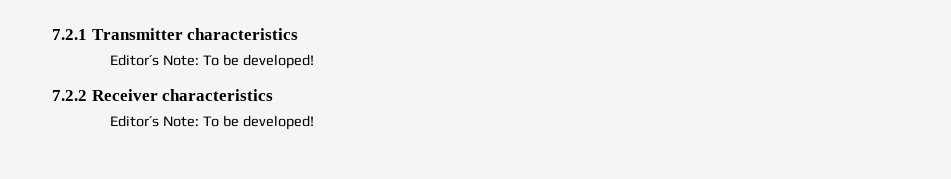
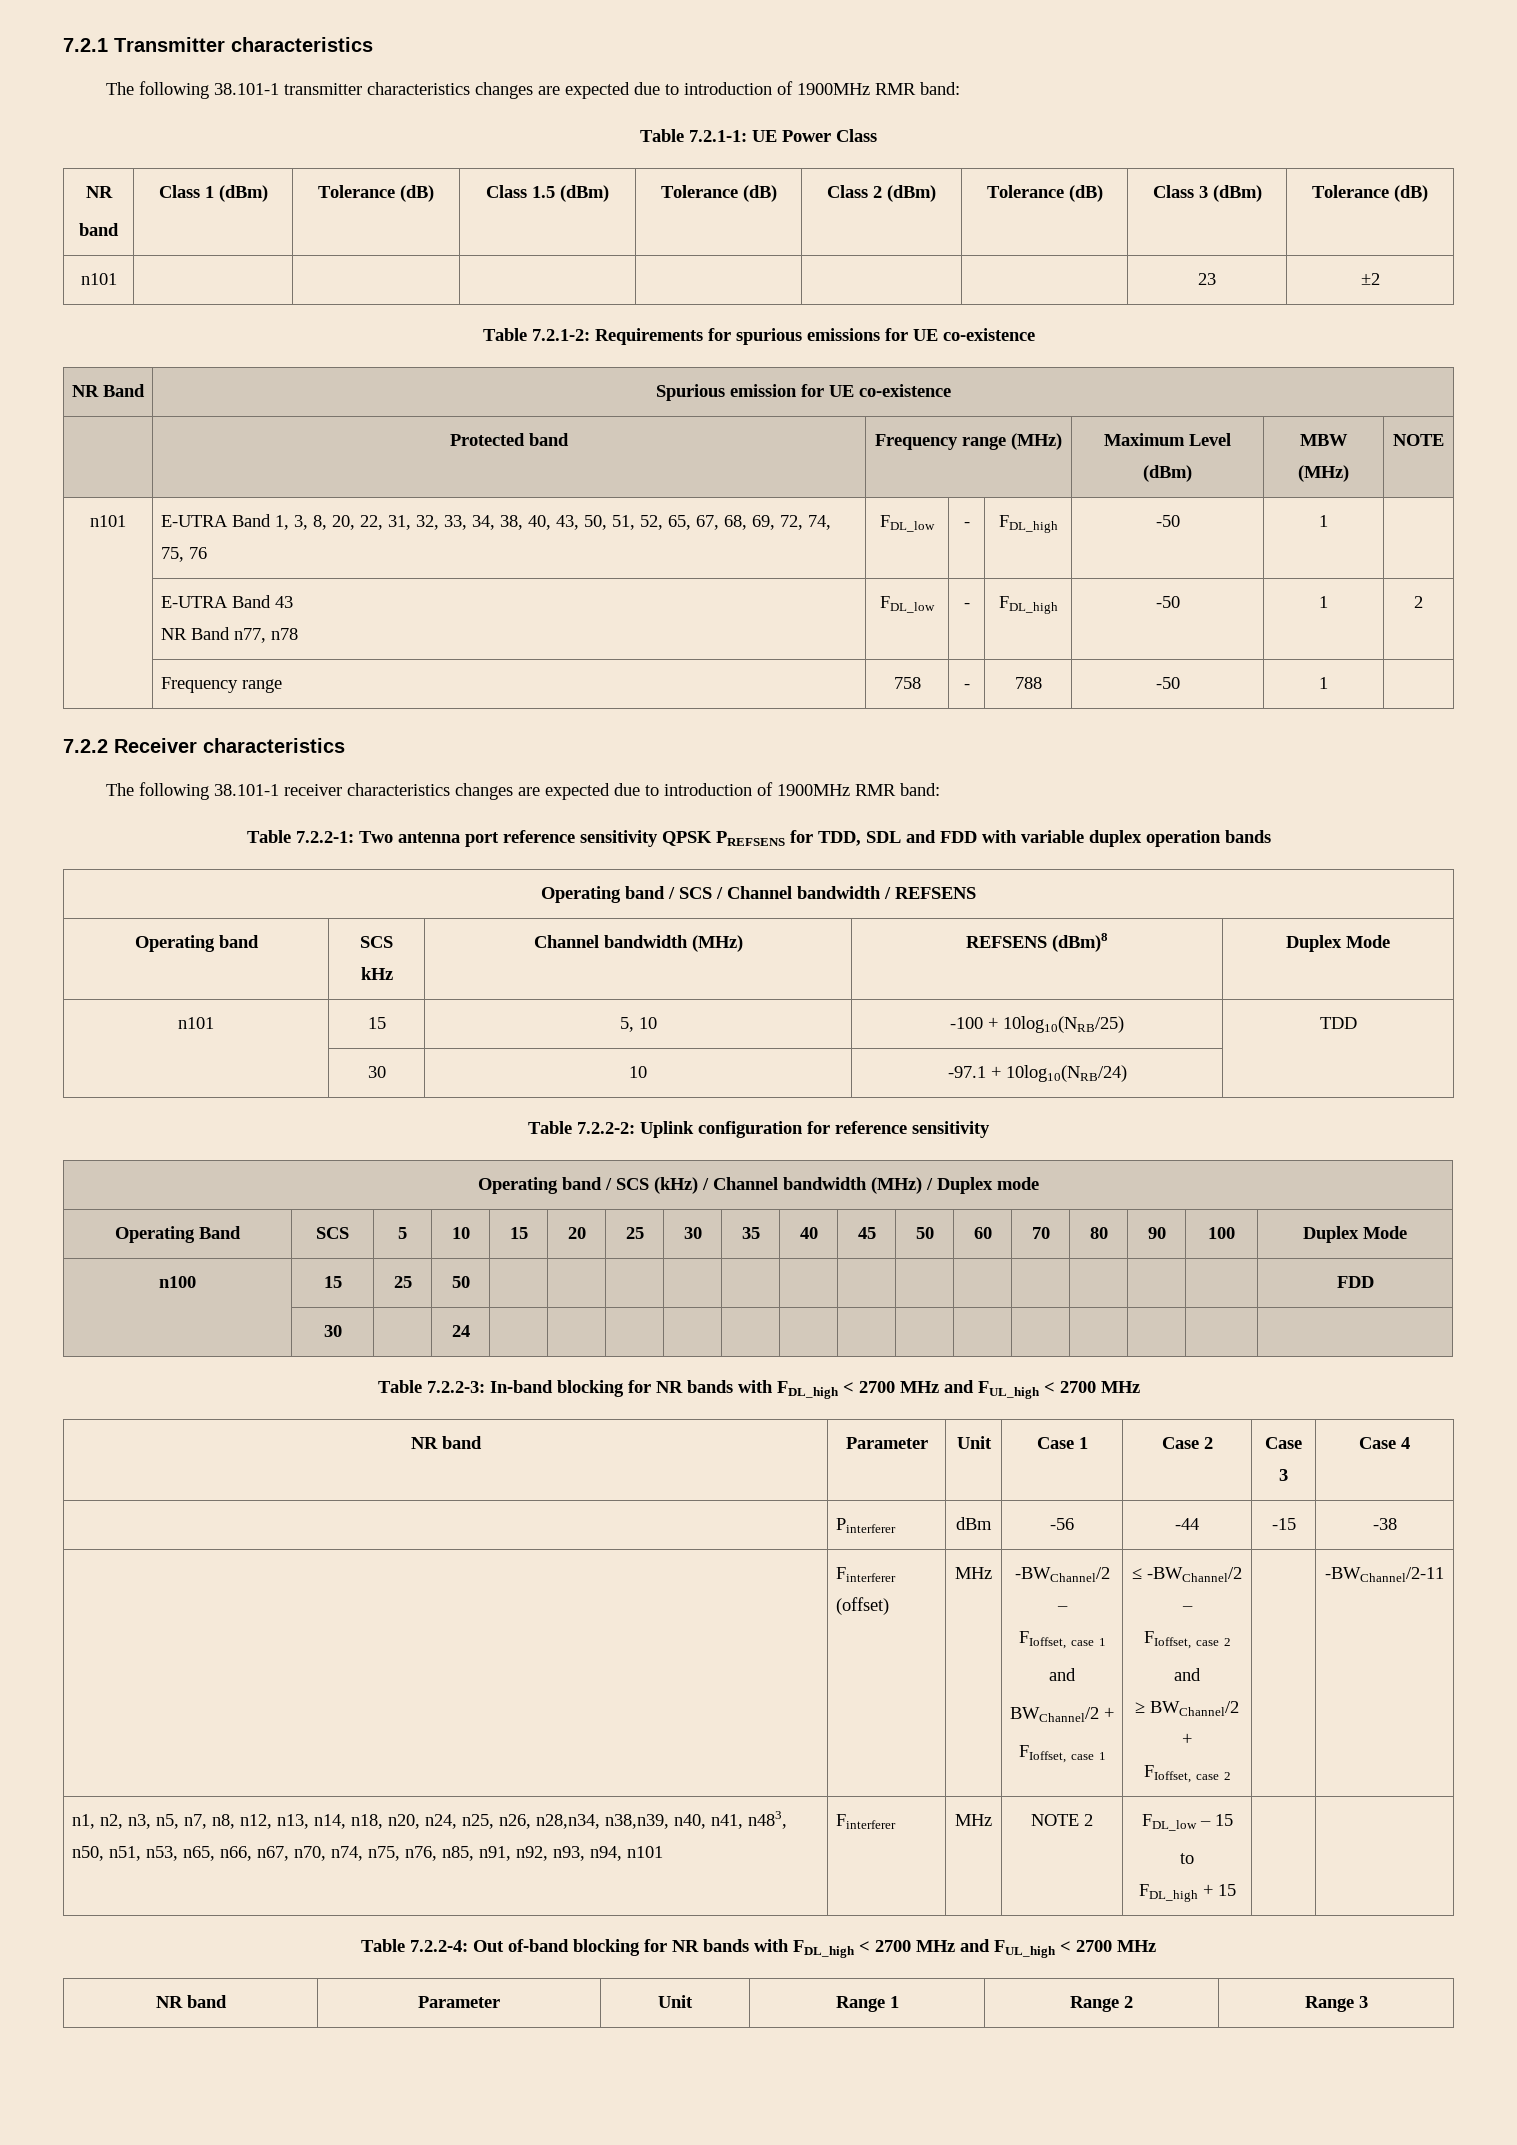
  7.2.1 Transmitter characteristics
- Editor´s Note: To be developed!
+ The following 38.101-1 transmitter characteristics changes are expected due to introduction of 1900MHz RMR band:
+ Table 7.2.1-1: UE Power Class
+ NR
+ band | Class 1 (dBm) | Tolerance (dB) | Class 1.5 (dBm) | Tolerance (dB) | Class 2 (dBm) | Tolerance (dB) | Class 3 (dBm) | Tolerance (dB)
+ n101 | | | | | | | 23 | ±2
+ Table 7.2.1-2: Requirements for spurious emissions for UE co-existence
+ NR Band | Spurious emission for UE co-existence
+ | Protected band | Frequency range (MHz) | Maximum Level (dBm) | MBW (MHz) | NOTE
+ n101 | E-UTRA Band 1, 3, 8, 20, 22, 31, 32, 33, 34, 38, 40, 43, 50, 51, 52, 65, 67, 68, 69, 72, 74, 75, 76 | FDL_low | - | FDL_high | -50 | 1 |
+ | E-UTRA Band 43
+ NR Band n77, n78 | FDL_low | - | FDL_high | -50 | 1 | 2
+ | Frequency range | 758 | - | 788 | -50 | 1 |
  7.2.2 Receiver characteristics
- Editor´s Note: To be developed!
+ The following 38.101-1 receiver characteristics changes are expected due to introduction of 1900MHz RMR band:
+ Table 7.2.2-1: Two antenna port reference sensitivity QPSK PREFSENS for TDD, SDL and FDD with variable duplex operation bands
+ Operating band / SCS / Channel bandwidth / REFSENS
+ Operating band | SCS
+ kHz | Channel bandwidth (MHz) | REFSENS (dBm)8 | Duplex Mode
+ n101 | 15 | 5, 10 | -100 + 10log10(NRB/25) | TDD
+ | 30 | 10 | -97.1 + 10log10(NRB/24) |
+ Table 7.2.2-2: Uplink configuration for reference sensitivity
+ Operating band / SCS (kHz) / Channel bandwidth (MHz) / Duplex mode
+ Operating Band | SCS | 5 | 10 | 15 | 20 | 25 | 30 | 35 | 40 | 45 | 50 | 60 | 70 | 80 | 90 | 100 | Duplex Mode
+ n100 | 15 | 25 | 50 | | | | | | | | | | | | | | FDD
+ | 30 | | 24 | | | | | | | | | | | | | |
+ Table 7.2.2-3: In-band blocking for NR bands with FDL_high < 2700 MHz and FUL_high < 2700 MHz
+ NR band | Parameter | Unit | Case 1 | Case 2 | Case 3 | Case 4
+ | Pinterferer | dBm | -56 | -44 | -15 | -38
+ | Finterferer (offset) | MHz | -BWChannel/2 –
+ FIoffset, case 1
+ and
+ BWChannel/2 +
+ FIoffset, case 1 | ≤ -BWChannel/2 –
+ FIoffset, case 2
+ and
+ ≥ BWChannel/2 +
+ FIoffset, case 2 | | -BWChannel/2-11
+ n1, n2, n3, n5, n7, n8, n12, n13, n14, n18, n20, n24, n25, n26, n28,n34, n38,n39, n40, n41, n483, n50, n51, n53, n65, n66, n67, n70, n74, n75, n76, n85, n91, n92, n93, n94, n101 | Finterferer | MHz | NOTE 2 | FDL_low – 15
+ to
+ FDL_high + 15 | |
+ Table 7.2.2-4: Out of-band blocking for NR bands with FDL_high < 2700 MHz and FUL_high < 2700 MHz
+ NR band | Parameter | Unit | Range 1 | Range 2 | Range 3

